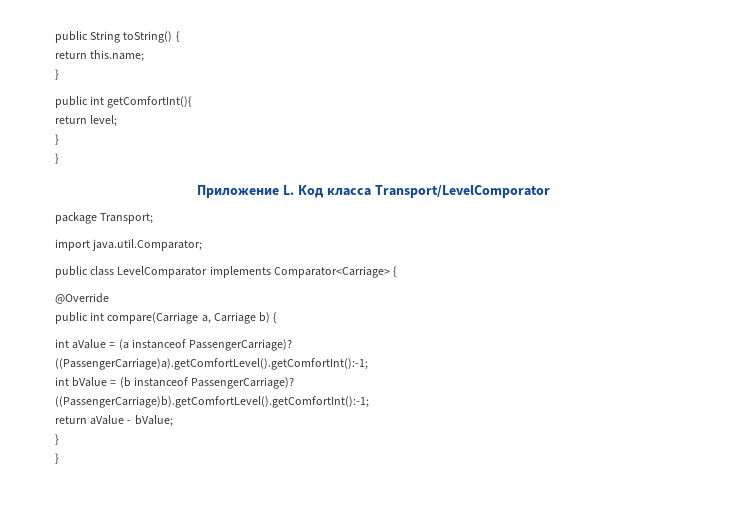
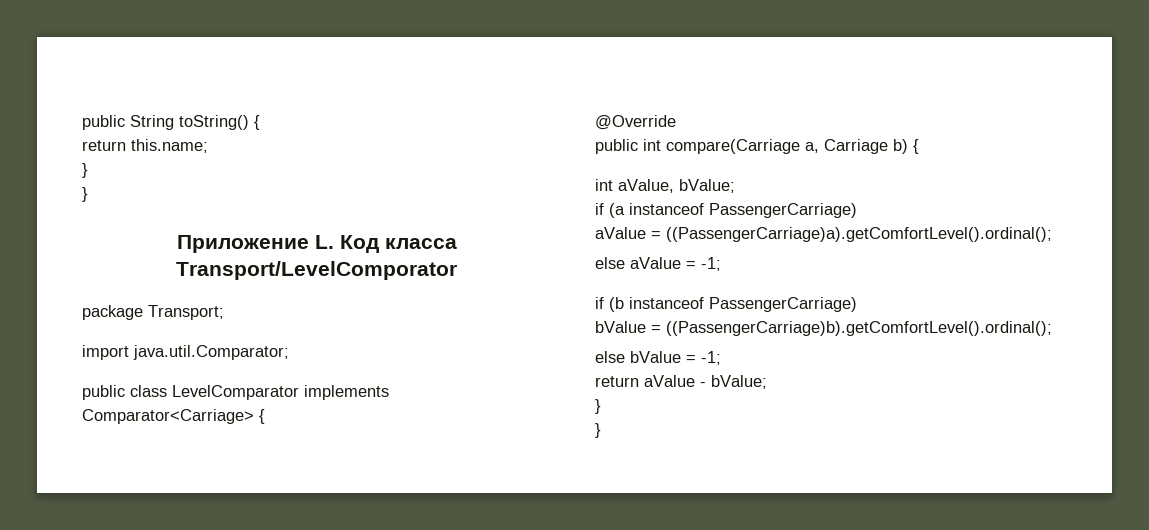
- public int getComfortInt(){
- return level;
- }
- int aValue = (a instanceof PassengerCarriage)?
- ((PassengerCarriage)a).getComfortLevel().getComfortInt():-1;
- int bValue = (b instanceof PassengerCarriage)?
- ((PassengerCarriage)b).getComfortLevel().getComfortInt():-1;
+ int aValue, bValue;
+ if (a instanceof PassengerCarriage)
+ aValue = ((PassengerCarriage)a).getComfortLevel().ordinal();
+ else aValue = -1;
+ if (b instanceof PassengerCarriage)
+ bValue = ((PassengerCarriage)b).getComfortLevel().ordinal();
+ else bValue = -1;

